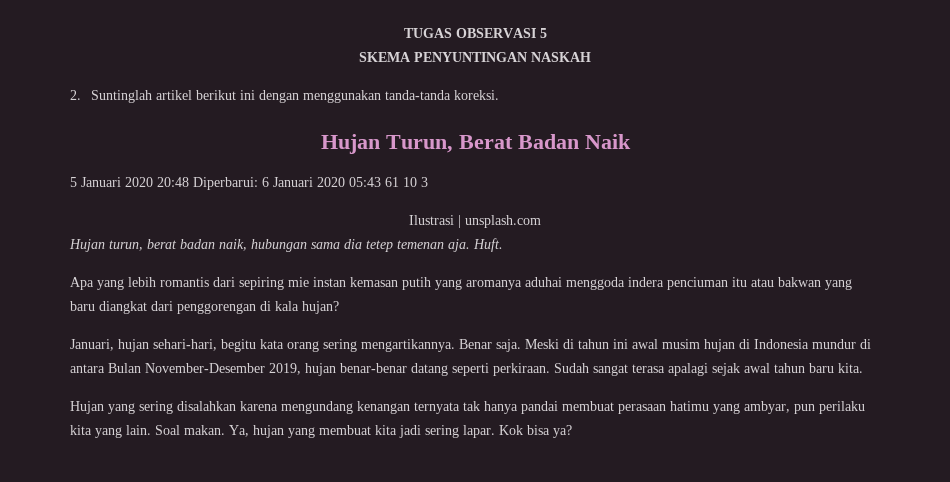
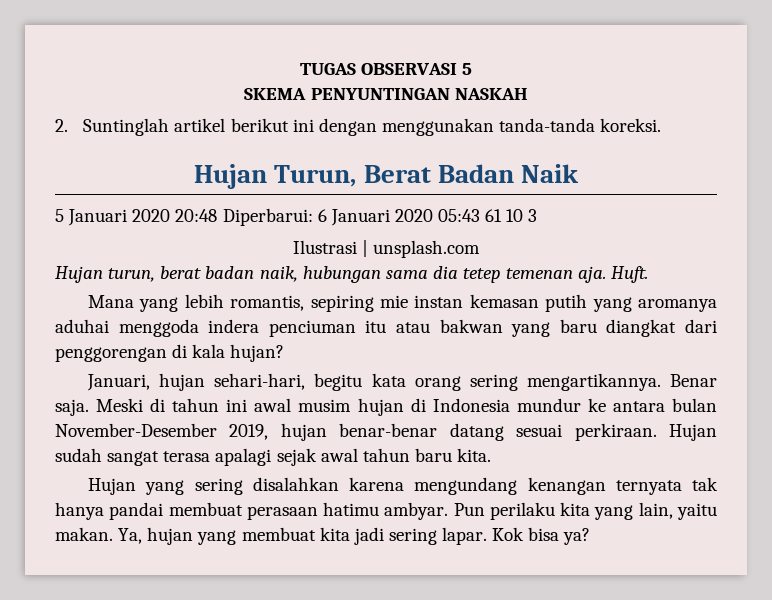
- Apa yang lebih romantis dari sepiring mie instan kemasan putih yang aromanya aduhai menggoda indera penciuman itu atau bakwan yang baru diangkat dari penggorengan di kala hujan?
+ Mana yang lebih romantis, sepiring mie instan kemasan putih yang aromanya aduhai menggoda indera penciuman itu atau bakwan yang baru diangkat dari penggorengan di kala hujan?
- Meski di tahun ini awal musim hujan di Indonesia mundur di antara Bulan November-Desember 2019, hujan benar-benar datang seperti perkiraan. Sudah sangat terasa apalagi sejak awal tahun baru kita.
+ Meski di tahun ini awal musim hujan di Indonesia mundur ke antara bulan November-Desember 2019, hujan benar-benar datang sesuai perkiraan. Hujan sudah sangat terasa apalagi sejak awal tahun baru kita.
- Hujan yang sering disalahkan karena mengundang kenangan ternyata tak hanya pandai membuat perasaan hatimu yang ambyar, pun perilaku kita yang lain. Soal makan.
+ Hujan yang sering disalahkan karena mengundang kenangan ternyata tak hanya pandai membuat perasaan hatimu ambyar. Pun perilaku kita yang lain, yaitu makan.

